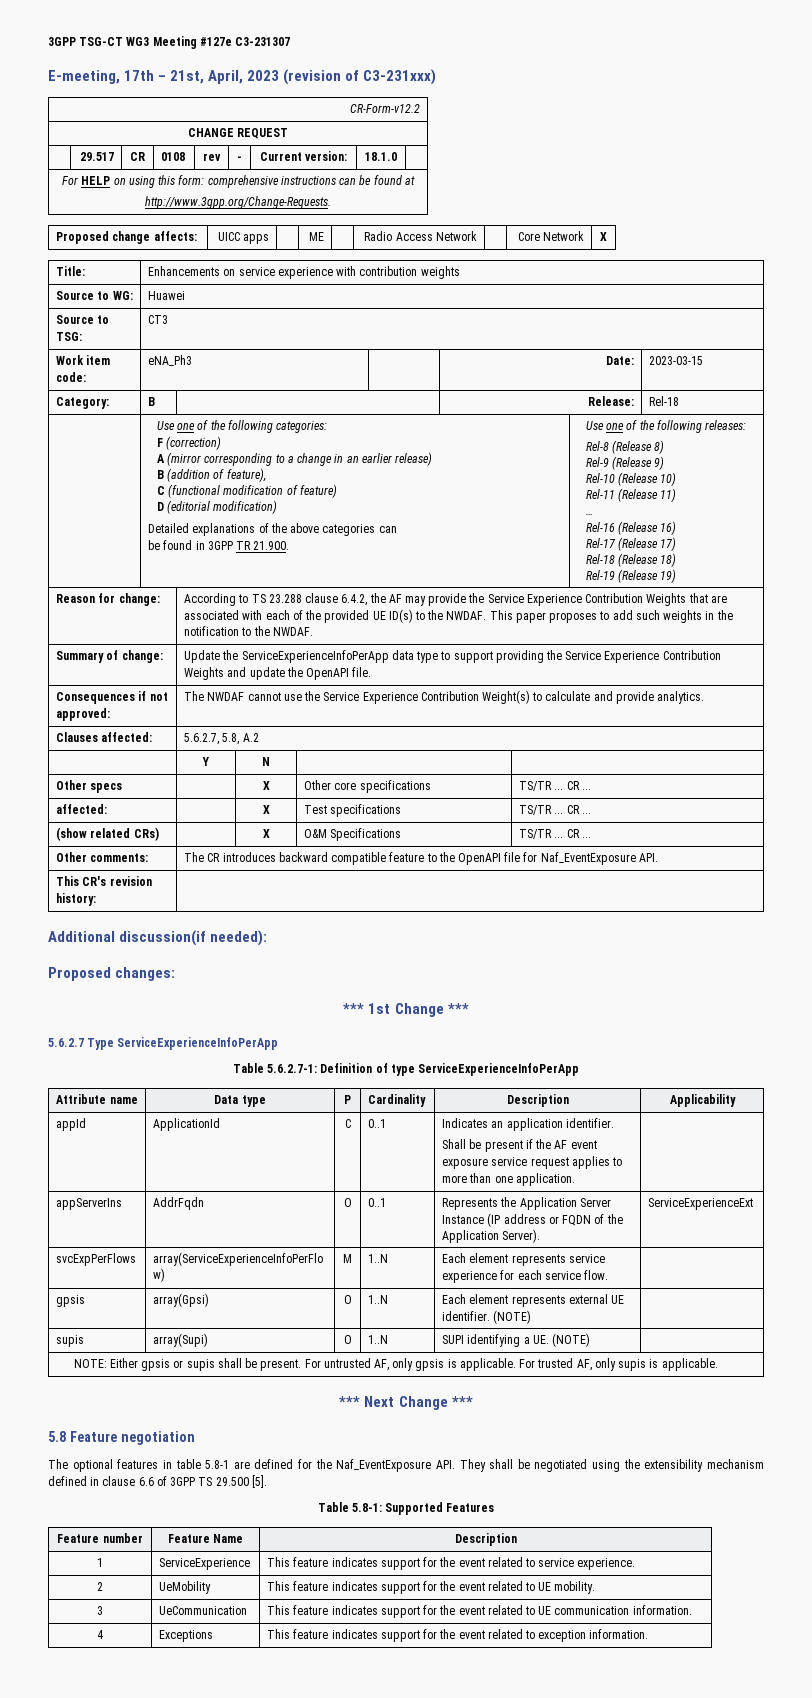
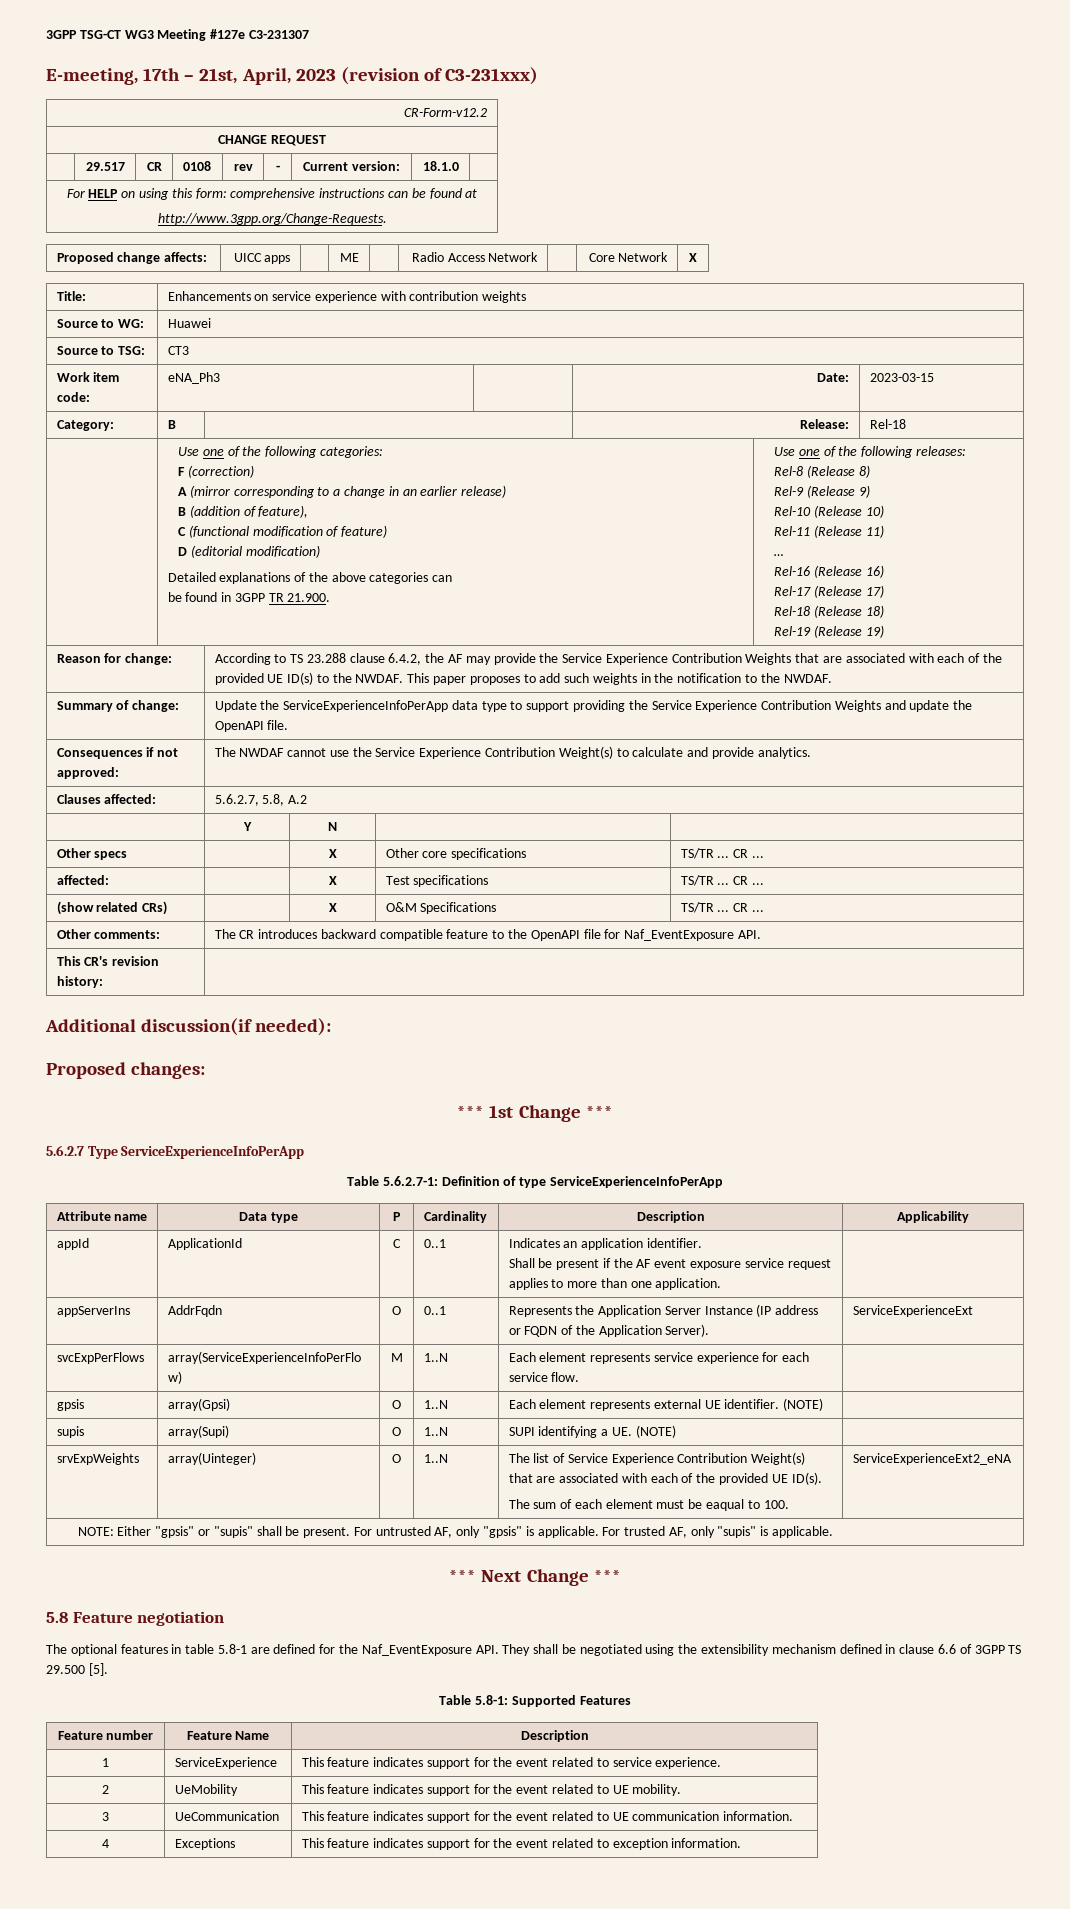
+ srvExpWeights | array(Uinteger) | O | 1..N | The list of Service Experience Contribution Weight(s) that are associated with each of the provided UE ID(s).
+ The sum of each element must be eaqual to 100. | ServiceExperienceExt2_eNA
- NOTE: Either gpsis or supis shall be present. For untrusted AF, only gpsis is applicable. For trusted AF, only supis is applicable.
+ NOTE: Either "gpsis" or "supis" shall be present. For untrusted AF, only "gpsis" is applicable. For trusted AF, only "supis" is applicable.

